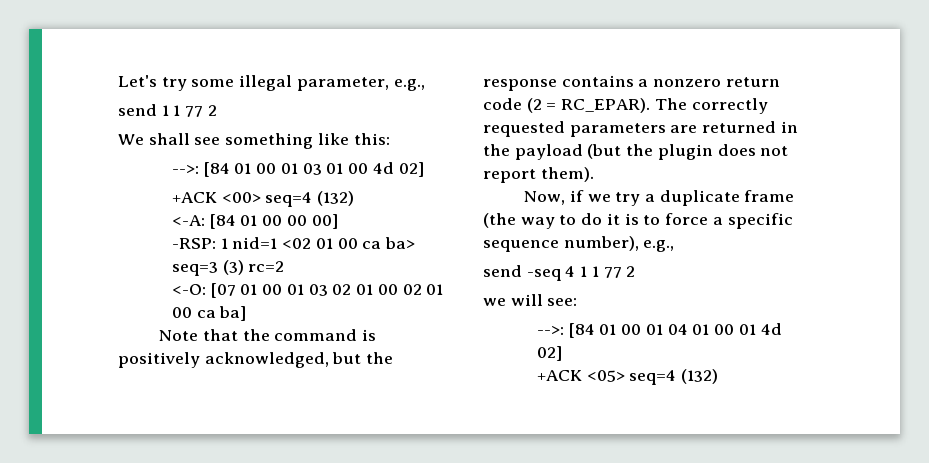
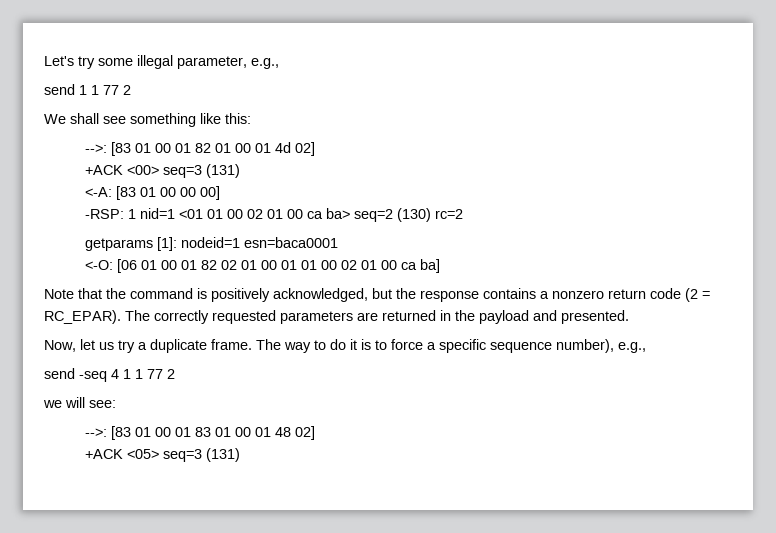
- -->: [84 01 00 01 03 01 00 4d 02]
+ -->: [83 01 00 01 82 01 00 01 4d 02]
- +ACK <00> seq=4 (132)
+ +ACK <00> seq=3 (131)
- <-A: [84 01 00 00 00]
+ <-A: [83 01 00 00 00]
- -RSP: 1 nid=1 <02 01 00 ca ba> seq=3 (3) rc=2
+ -RSP: 1 nid=1 <01 01 00 02 01 00 ca ba> seq=2 (130) rc=2
+ getparams [1]: nodeid=1 esn=baca0001
- <-O: [07 01 00 01 03 02 01 00 02 01 00 ca ba]
+ <-O: [06 01 00 01 82 02 01 00 01 01 00 02 01 00 ca ba]
- The correctly requested parameters are returned in the payload (but the plugin does not report them).
+ The correctly requested parameters are returned in the payload and presented.
- Now, if we try a duplicate frame (the way to do it is to force a specific sequence number), e.g.,
+ Now, let us try a duplicate frame. The way to do it is to force a specific sequence number), e.g.,
- -->: [84 01 00 01 04 01 00 01 4d 02]
+ -->: [83 01 00 01 83 01 00 01 48 02]
- +ACK <05> seq=4 (132)
+ +ACK <05> seq=3 (131)

